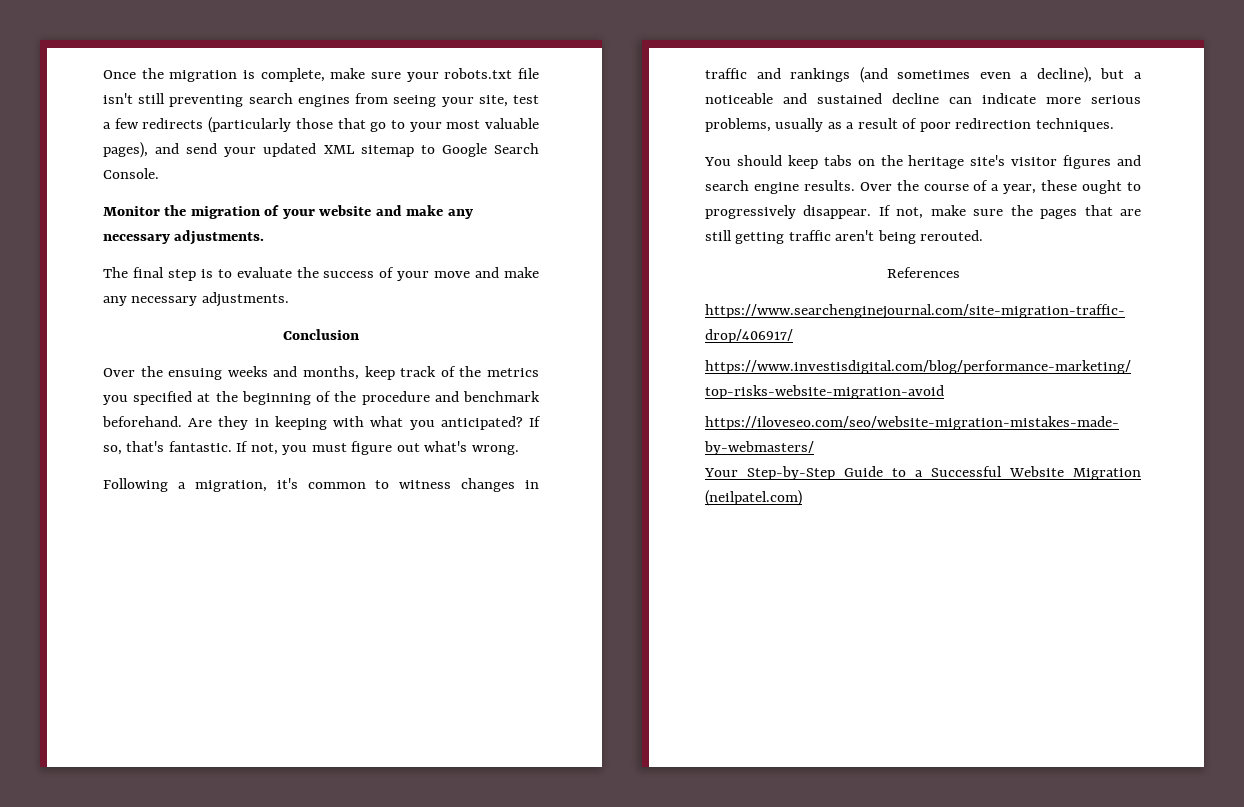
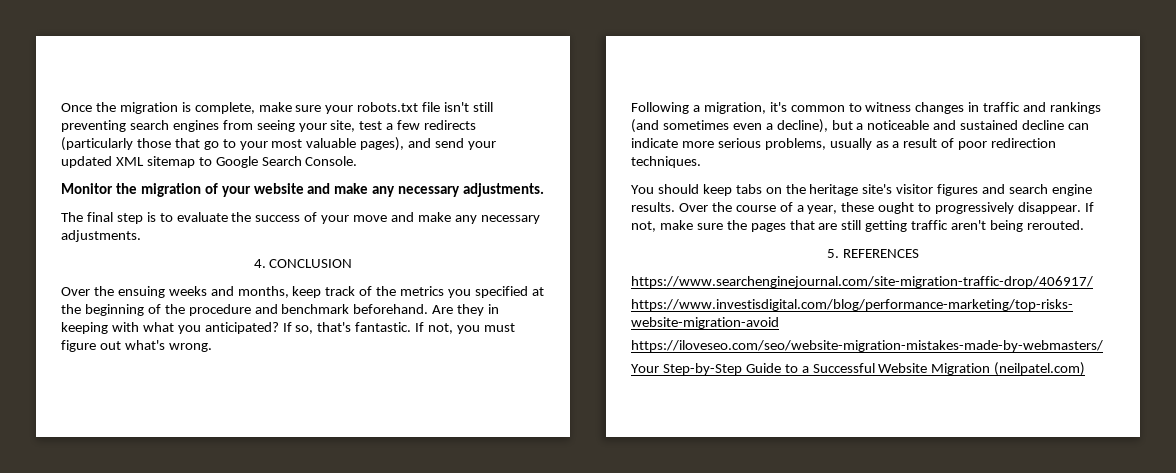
- Conclusion
+ 4. CONCLUSION
- References
+ 5. REFERENCES

